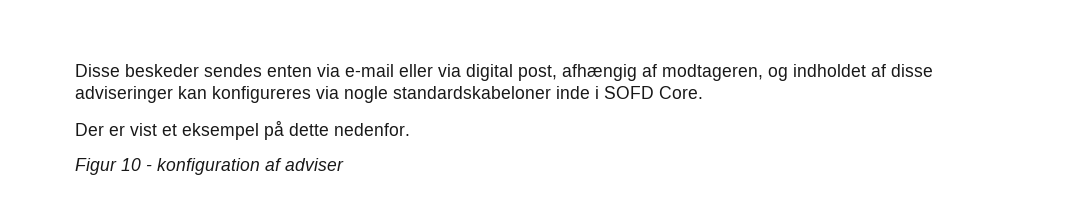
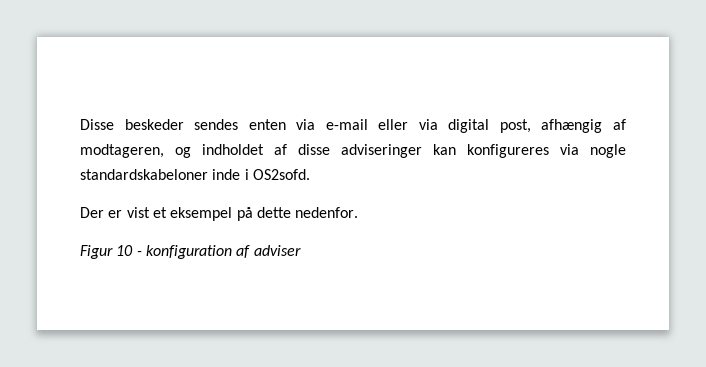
- Disse beskeder sendes enten via e-mail eller via digital post, afhængig af modtageren, og indholdet af disse adviseringer kan konfigureres via nogle standardskabeloner inde i SOFD Core.
+ Disse beskeder sendes enten via e-mail eller via digital post, afhængig af modtageren, og indholdet af disse adviseringer kan konfigureres via nogle standardskabeloner inde i OS2sofd.

